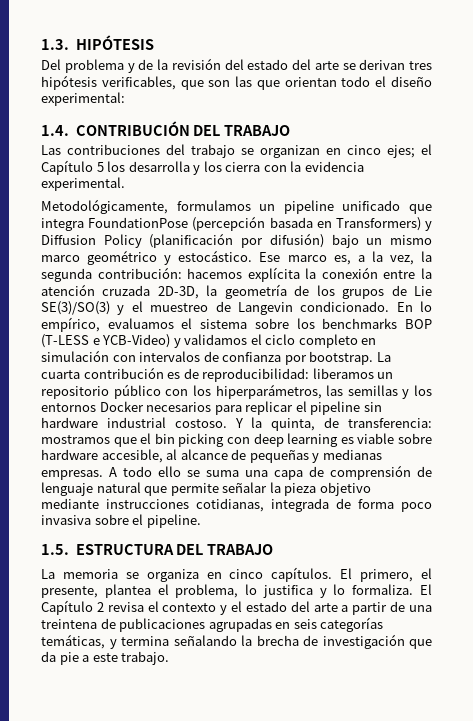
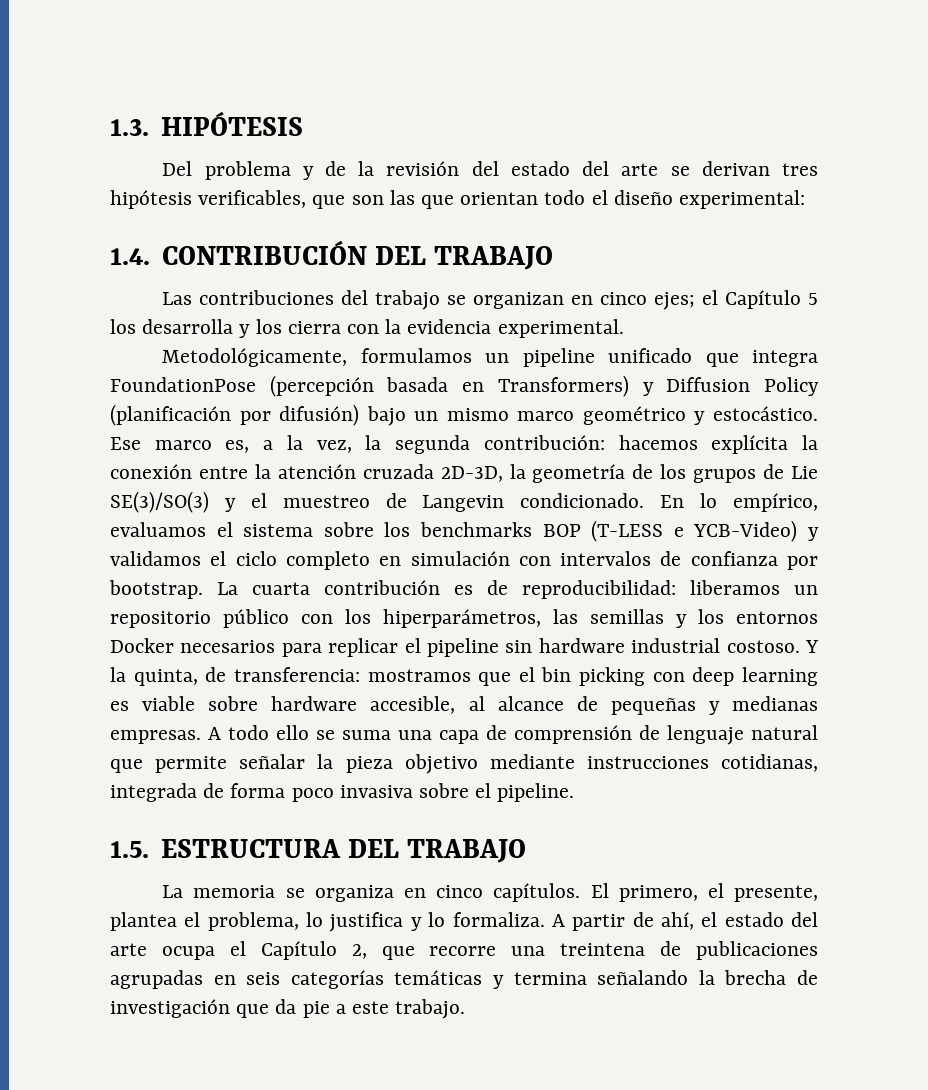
- El Capítulo 2 revisa el contexto y el estado del arte a partir de una treintena de publicaciones agrupadas en seis categorías temáticas, y termina señalando la brecha de investigación que da pie a este trabajo.
+ A partir de ahí, el estado del arte ocupa el Capítulo 2, que recorre una treintena de publicaciones agrupadas en seis categorías temáticas y termina señalando la brecha de investigación que da pie a este trabajo.

